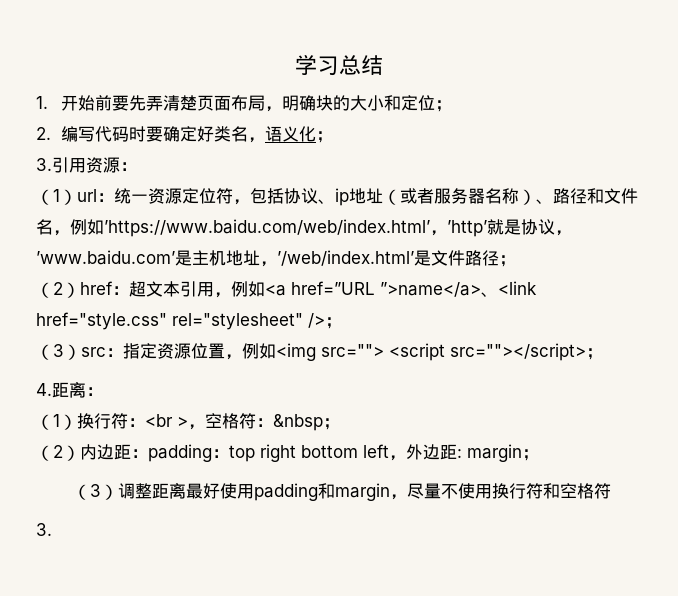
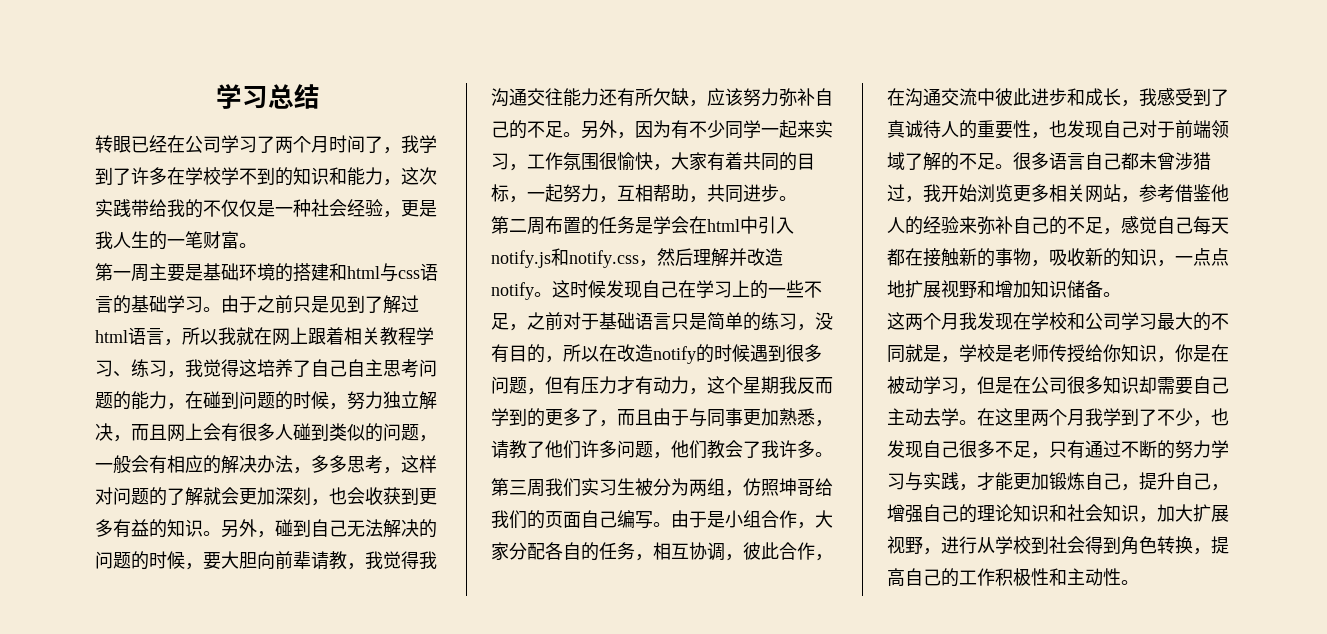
- 1.开始前要先弄清楚页面布局，明确块的大小和定位；
- 2.编写代码时要确定好类名，语义化；
- 3.引用资源：
- （1）url：统一资源定位符，包括协议、ip地址（或者服务器名称）、路径和文件名，例如’https://www.baidu.com/web/index.html’，’http’就是协议，’www.baidu.com’是主机地址，’/web/index.html’是文件路径；
- （2）href：超文本引用，例如<a href=”URL ”>name</a>、<link href="style.css" rel="stylesheet" />；
- （3）src：指定资源位置，例如<img src=""> <script src=""></script>；
- 4.距离：
- （1）换行符：<br >，空格符：&nbsp；
- （2）内边距：padding：top right bottom left，外边距: margin；
- （3）调整距离最好使用padding和margin，尽量不使用换行符和空格符
- 3.
+ 转眼已经在公司学习了两个月时间了，我学到了许多在学校学不到的知识和能力，这次实践带给我的不仅仅是一种社会经验，更是我人生的一笔财富。
+ 第一周主要是基础环境的搭建和html与css语言的基础学习。由于之前只是见到了解过html语言，所以我就在网上跟着相关教程学习、练习，我觉得这培养了自己自主思考问题的能力，在碰到问题的时候，努力独立解决，而且网上会有很多人碰到类似的问题，一般会有相应的解决办法，多多思考，这样对问题的了解就会更加深刻，也会收获到更多有益的知识。另外，碰到自己无法解决的问题的时候，要大胆向前辈请教，我觉得我沟通交往能力还有所欠缺，应该努力弥补自己的不足。另外，因为有不少同学一起来实习，工作氛围很愉快，大家有着共同的目标，一起努力，互相帮助，共同进步。
+ 第二周布置的任务是学会在html中引入notify.js和notify.css，然后理解并改造notify。这时候发现自己在学习上的一些不足，之前对于基础语言只是简单的练习，没有目的，所以在改造notify的时候遇到很多问题，但有压力才有动力，这个星期我反而学到的更多了，而且由于与同事更加熟悉，请教了他们许多问题，他们教会了我许多。
+ 第三周我们实习生被分为两组，仿照坤哥给我们的页面自己编写。由于是小组合作，大家分配各自的任务，相互协调，彼此合作，在沟通交流中彼此进步和成长，我感受到了真诚待人的重要性，也发现自己对于前端领域了解的不足。很多语言自己都未曾涉猎过，我开始浏览更多相关网站，参考借鉴他人的经验来弥补自己的不足，感觉自己每天都在接触新的事物，吸收新的知识，一点点地扩展视野和增加知识储备。
+ 这两个月我发现在学校和公司学习最大的不同就是，学校是老师传授给你知识，你是在被动学习，但是在公司很多知识却需要自己主动去学。在这里两个月我学到了不少，也发现自己很多不足，只有通过不断的努力学习与实践，才能更加锻炼自己，提升自己，增强自己的理论知识和社会知识，加大扩展视野，进行从学校到社会得到角色转换，提高自己的工作积极性和主动性。

